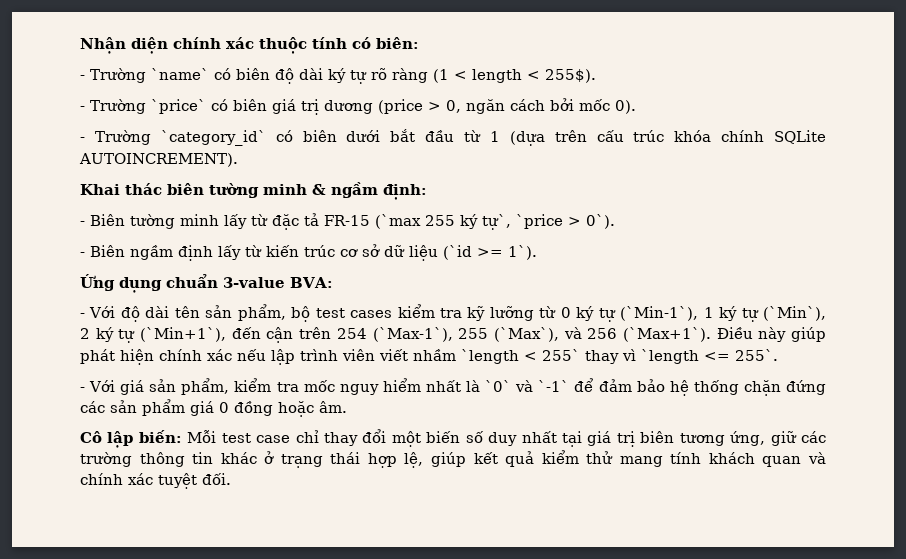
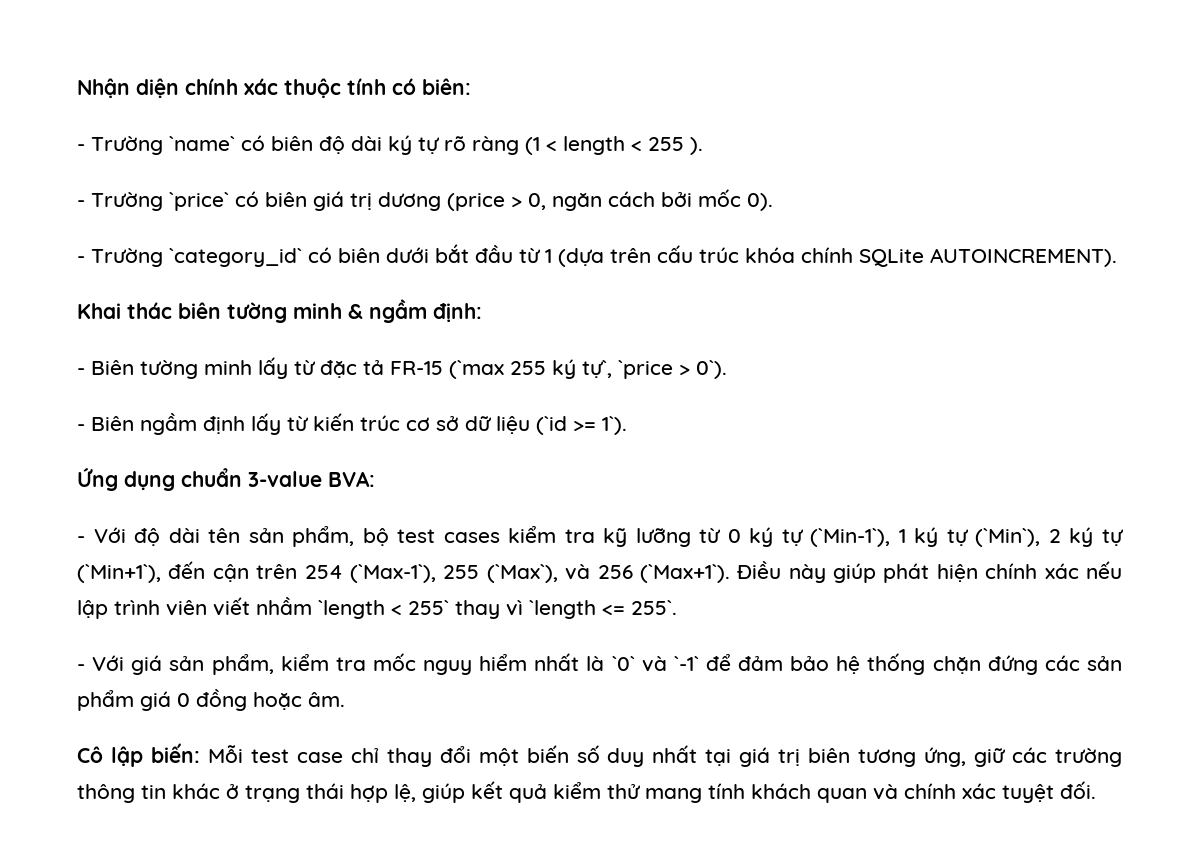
- - Trường `name` có biên độ dài ký tự rõ ràng (1 < length < 255$).
+ - Trường `name` có biên độ dài ký tự rõ ràng (1 < length < 255 ).

